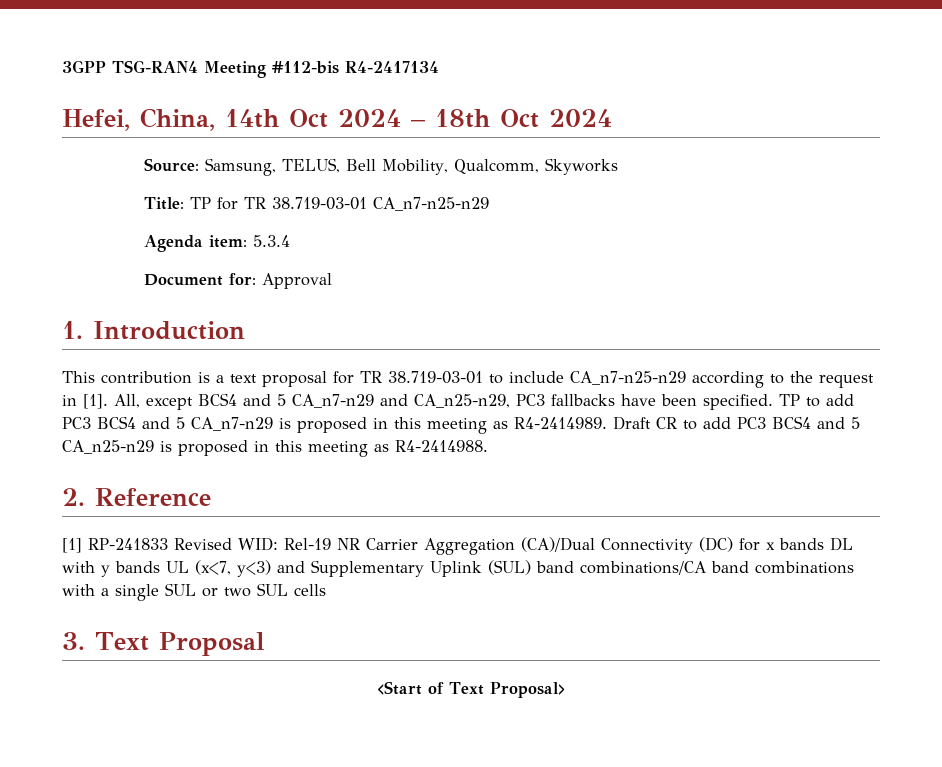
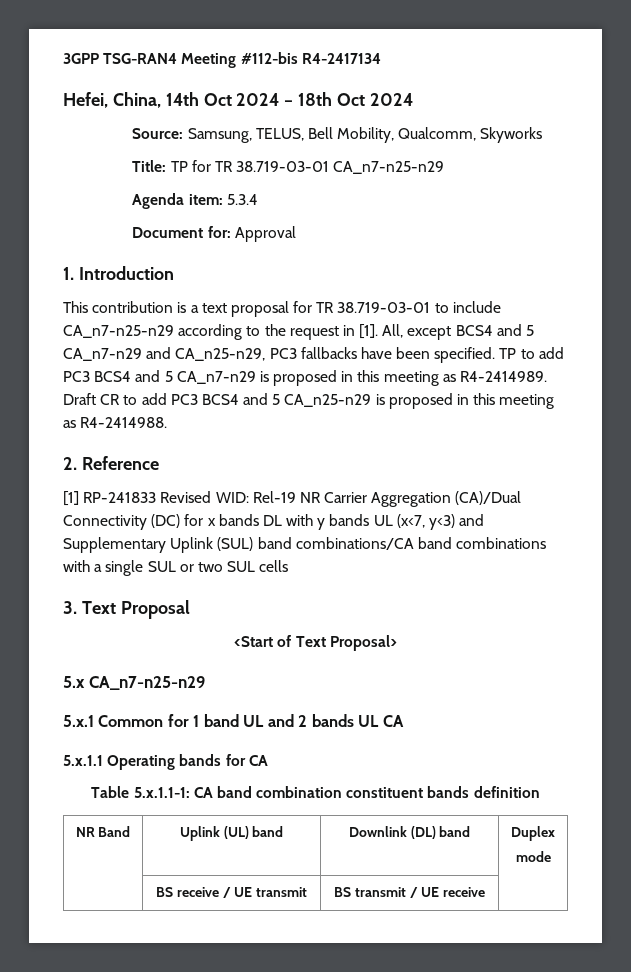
+ 5.x CA_n7-n25-n29
+ 5.x.1 Common for 1 band UL and 2 bands UL CA
+ 5.x.1.1 Operating bands for CA
+ Table 5.x.1.1-1: CA band combination constituent bands definition
+ NR Band | Uplink (UL) band | Downlink (DL) band | Duplex
+ mode
+ | BS receive / UE transmit | BS transmit / UE receive |

